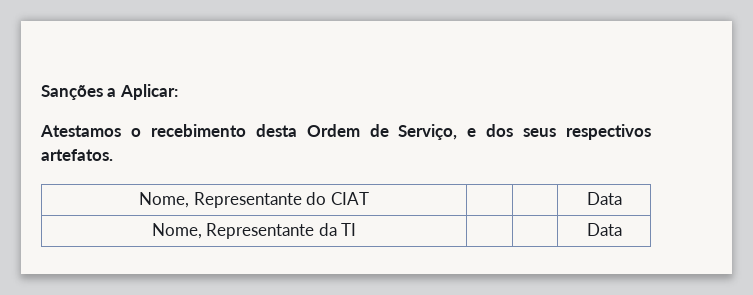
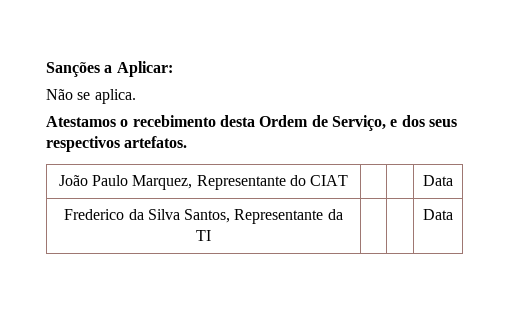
+ Não se aplica.
- Nome, Representante do CIAT | | | Data
+ João Paulo Marquez, Representante do CIAT | | | Data
- Nome, Representante da TI | | | Data
+ Frederico da Silva Santos, Representante da TI | | | Data

